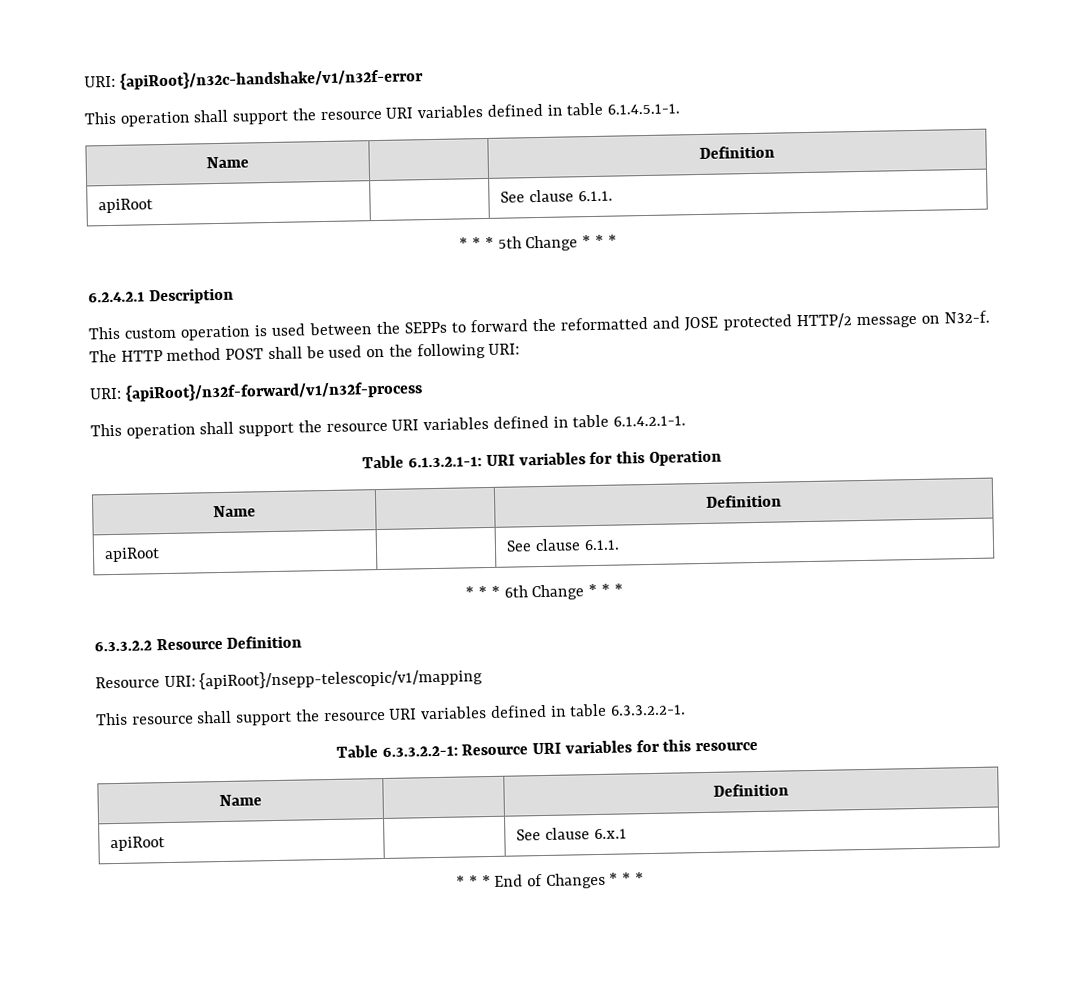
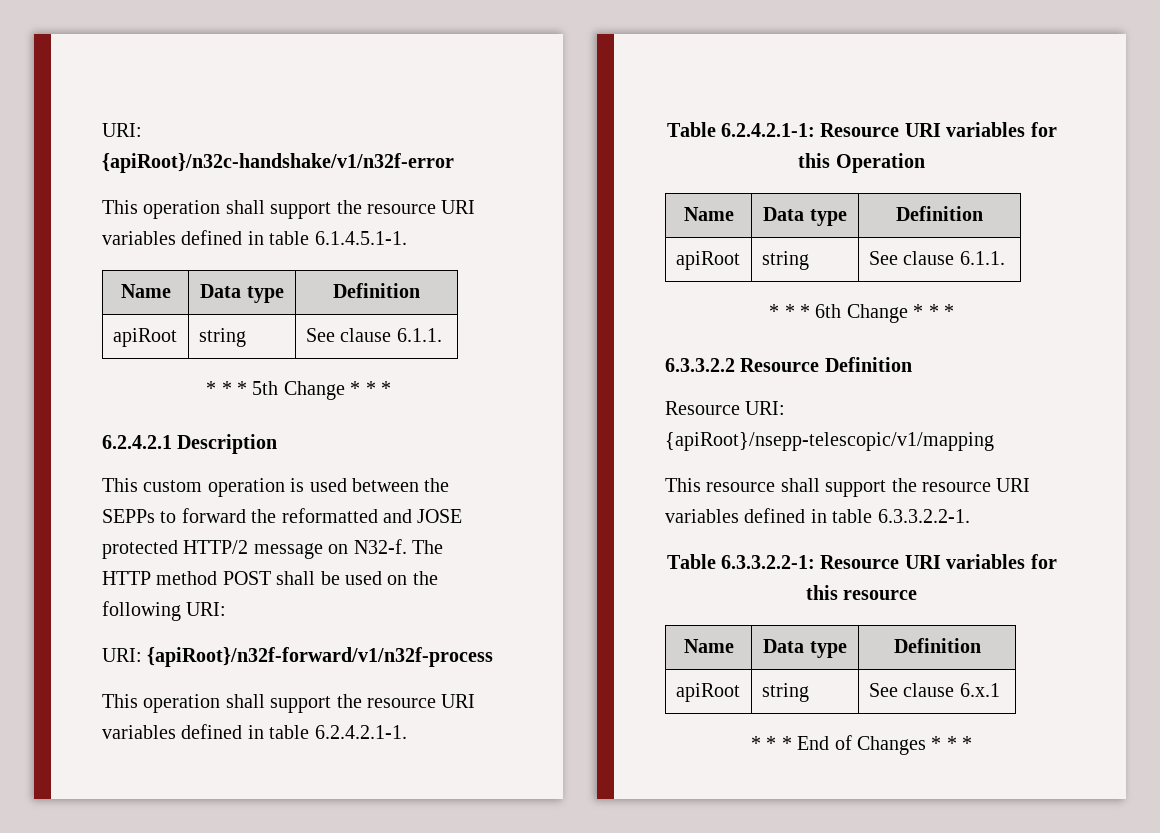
  This operation shall support the resource URI variables defined in table 6.1.4.5.1-1.
- Name | | Definition
- apiRoot | | See clause 6.1.1.
+ Name | Data type | Definition
+ apiRoot | string | See clause 6.1.1.
- This operation shall support the resource URI variables defined in table 6.1.4.2.1-1.
- Table 6.1.3.2.1-1: URI variables for this Operation
- Name | | Definition
- apiRoot | | See clause 6.1.1.
+ This operation shall support the resource URI variables defined in table 6.2.4.2.1-1.
+ Table 6.2.4.2.1-1: Resource URI variables for this Operation
+ Name | Data type | Definition
+ apiRoot | string | See clause 6.1.1.
  Table 6.3.3.2.2-1: Resource URI variables for this resource
- Name | | Definition
- apiRoot | | See clause 6.x.1
+ Name | Data type | Definition
+ apiRoot | string | See clause 6.x.1

